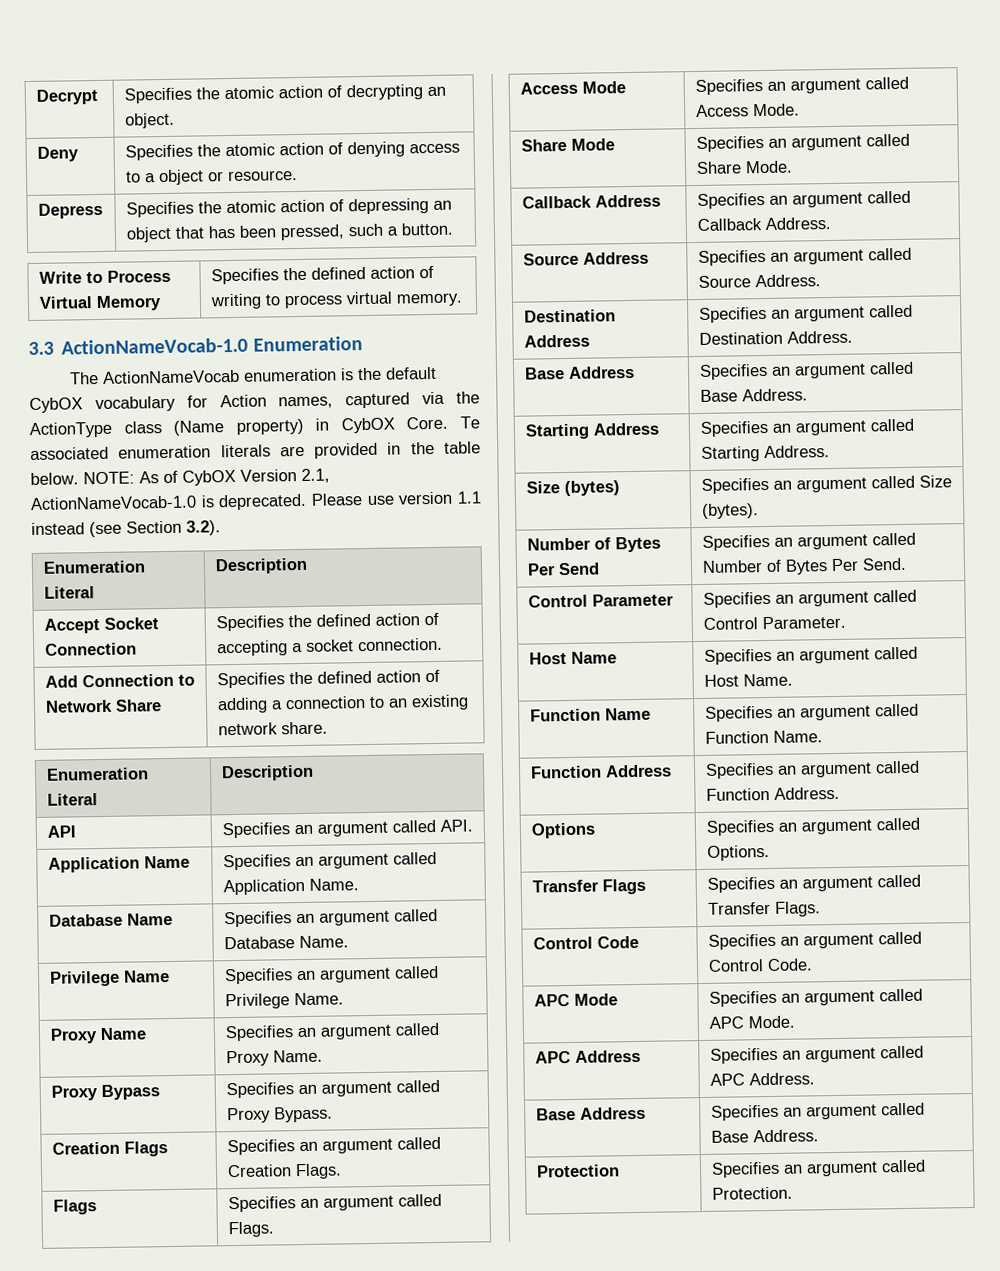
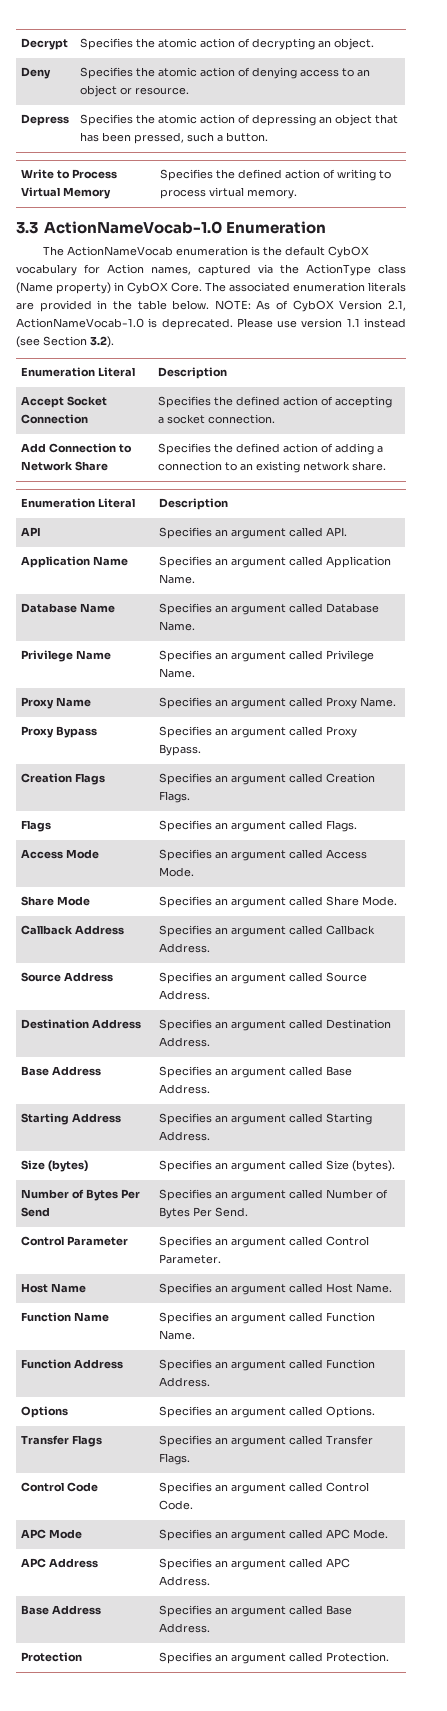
- Deny | Specifies the atomic action of denying access to a object or resource.
+ Deny | Specifies the atomic action of denying access to an object or resource.
- Te associated enumeration literals are provided in the table below.
+ The associated enumeration literals are provided in the table below.

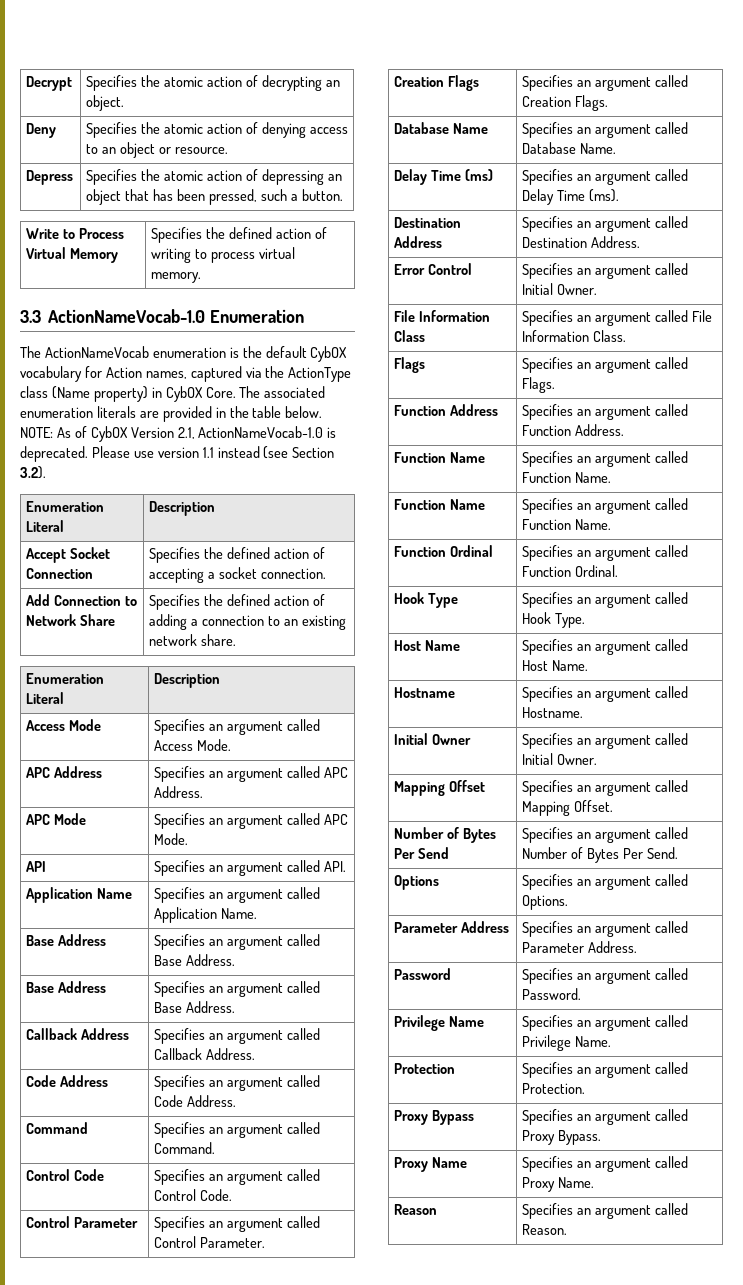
+ Access Mode | Specifies an argument called Access Mode.
+ APC Address | Specifies an argument called APC Address.
+ APC Mode | Specifies an argument called APC Mode.
  Application Name | Specifies an argument called Application Name.
+ Base Address | Specifies an argument called Base Address.
+ Base Address | Specifies an argument called Base Address.
+ Callback Address | Specifies an argument called Callback Address.
+ Code Address | Specifies an argument called Code Address.
+ Command | Specifies an argument called Command.
+ Control Code | Specifies an argument called Control Code.
+ Control Parameter | Specifies an argument called Control Parameter.
+ Creation Flags | Specifies an argument called Creation Flags.
  Database Name | Specifies an argument called Database Name.
- Privilege Name | Specifies an argument called Privilege Name.
- Proxy Name | Specifies an argument called Proxy Name.
- Proxy Bypass | Specifies an argument called Proxy Bypass.
- Creation Flags | Specifies an argument called Creation Flags.
+ Delay Time (ms) | Specifies an argument called Delay Time (ms).
+ Destination Address | Specifies an argument called Destination Address.
+ Error Control | Specifies an argument called Initial Owner.
+ File Information Class | Specifies an argument called File Information Class.
  Flags | Specifies an argument called Flags.
- Access Mode | Specifies an argument called Access Mode.
- Share Mode | Specifies an argument called Share Mode.
- Callback Address | Specifies an argument called Callback Address.
- Source Address | Specifies an argument called Source Address.
- Destination Address | Specifies an argument called Destination Address.
- Base Address | Specifies an argument called Base Address.
- Starting Address | Specifies an argument called Starting Address.
- Size (bytes) | Specifies an argument called Size (bytes).
+ Function Address | Specifies an argument called Function Address.
+ Function Name | Specifies an argument called Function Name.
+ Function Name | Specifies an argument called Function Name.
+ Function Ordinal | Specifies an argument called Function Ordinal.
+ Hook Type | Specifies an argument called Hook Type.
+ Host Name | Specifies an argument called Host Name.
+ Hostname | Specifies an argument called Hostname.
+ Initial Owner | Specifies an argument called Initial Owner.
+ Mapping Offset | Specifies an argument called Mapping Offset.
- Control Parameter | Specifies an argument called Control Parameter.
- Host Name | Specifies an argument called Host Name.
- Function Name | Specifies an argument called Function Name.
- Function Address | Specifies an argument called Function Address.
- Transfer Flags | Specifies an argument called Transfer Flags.
- Control Code | Specifies an argument called Control Code.
- APC Mode | Specifies an argument called APC Mode.
- APC Address | Specifies an argument called APC Address.
- Base Address | Specifies an argument called Base Address.
+ Parameter Address | Specifies an argument called Parameter Address.
+ Password | Specifies an argument called Password.
+ Privilege Name | Specifies an argument called Privilege Name.
+ Proxy Bypass | Specifies an argument called Proxy Bypass.
+ Proxy Name | Specifies an argument called Proxy Name.
+ Reason | Specifies an argument called Reason.

